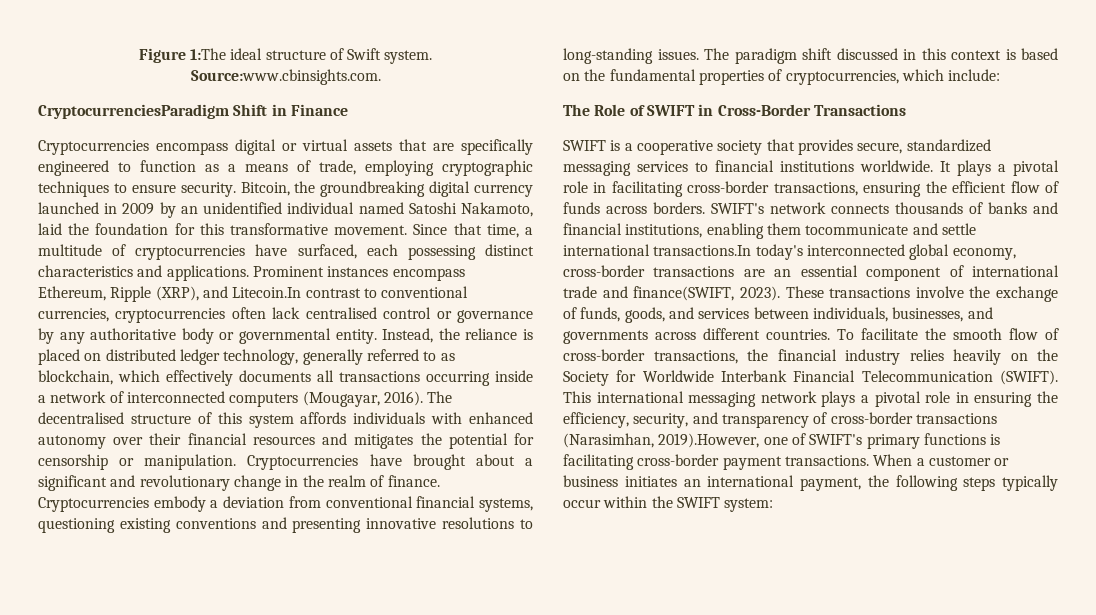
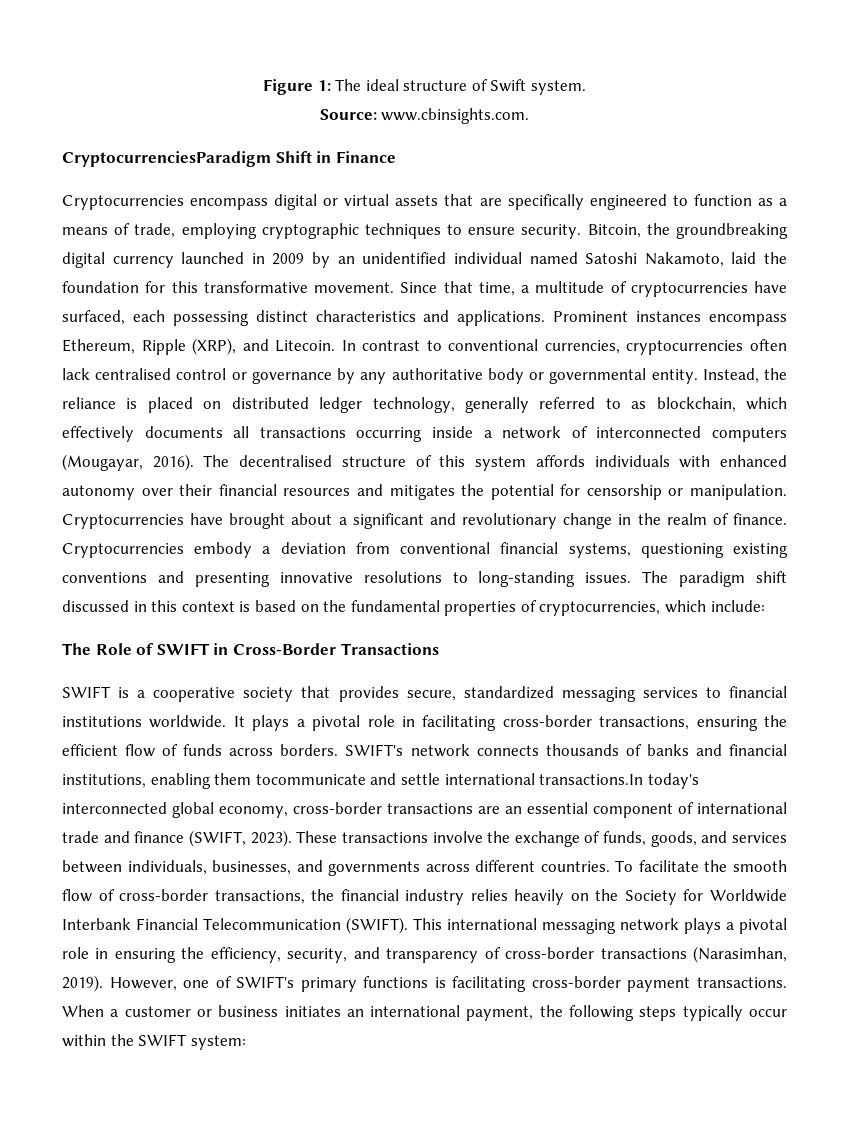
- Figure 1:The ideal structure of Swift system.
+ Figure 1: The ideal structure of Swift system.
- Source:www.cbinsights.com.
+ Source: www.cbinsights.com.
- Prominent instances encompass Ethereum, Ripple (XRP), and Litecoin.In contrast to conventional currencies, cryptocurrencies often lack centralised control or governance by any authoritative body or governmental entity.
+ Prominent instances encompass Ethereum, Ripple (XRP), and Litecoin. In contrast to conventional currencies, cryptocurrencies often lack centralised control or governance by any authoritative body or governmental entity.
- SWIFT's network connects thousands of banks and financial institutions, enabling them tocommunicate and settle international transactions.In today's interconnected global economy, cross-border transactions are an essential component of international trade and finance(SWIFT, 2023).
+ SWIFT's network connects thousands of banks and financial institutions, enabling them tocommunicate and settle international transactions.In today's interconnected global economy, cross-border transactions are an essential component of international trade and finance (SWIFT, 2023).
- This international messaging network plays a pivotal role in ensuring the efficiency, security, and transparency of cross-border transactions (Narasimhan, 2019).However, one of SWIFT's primary functions is facilitating cross-border payment transactions.
+ This international messaging network plays a pivotal role in ensuring the efficiency, security, and transparency of cross-border transactions (Narasimhan, 2019). However, one of SWIFT's primary functions is facilitating cross-border payment transactions.

